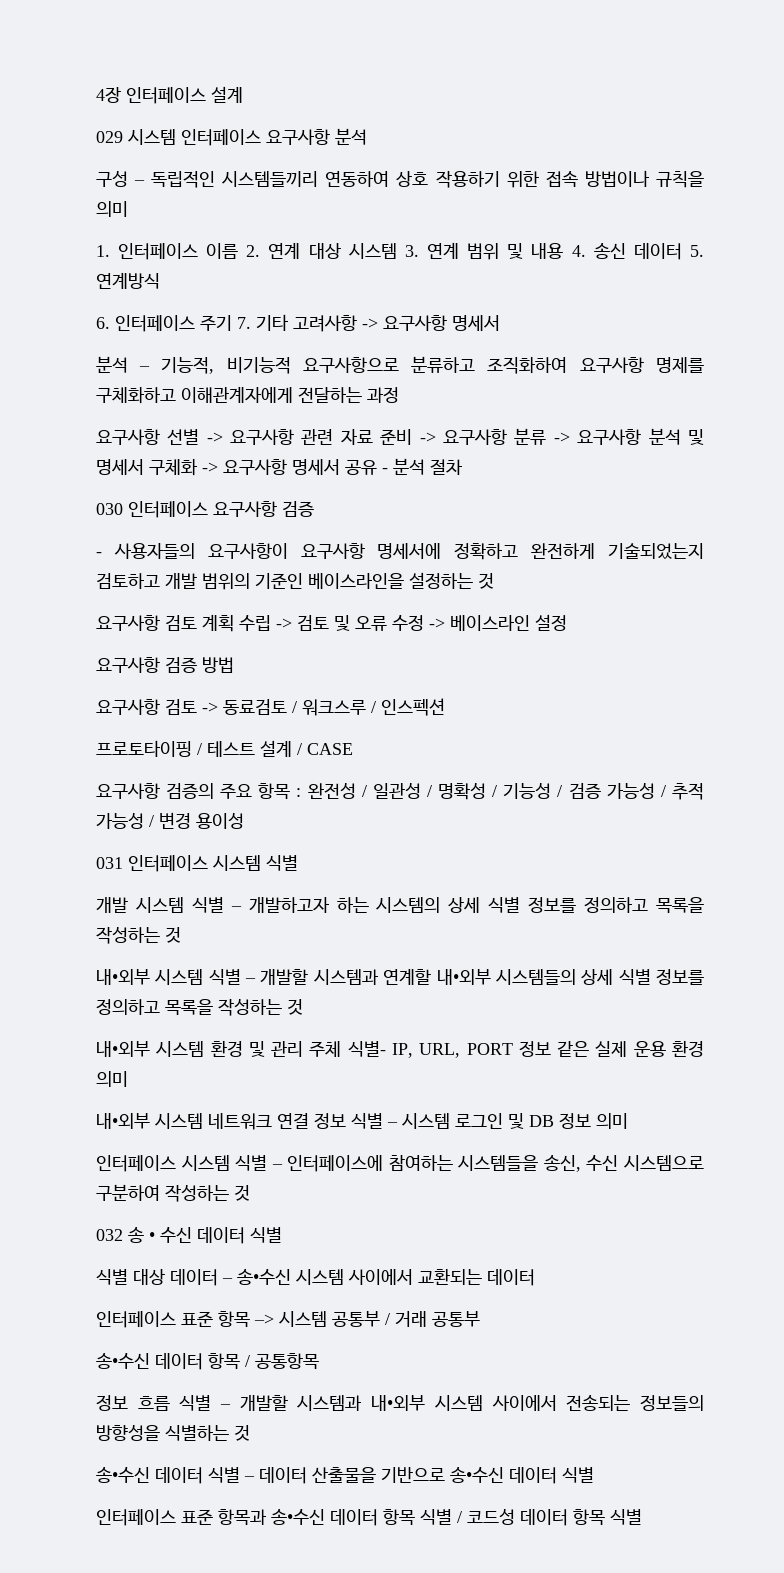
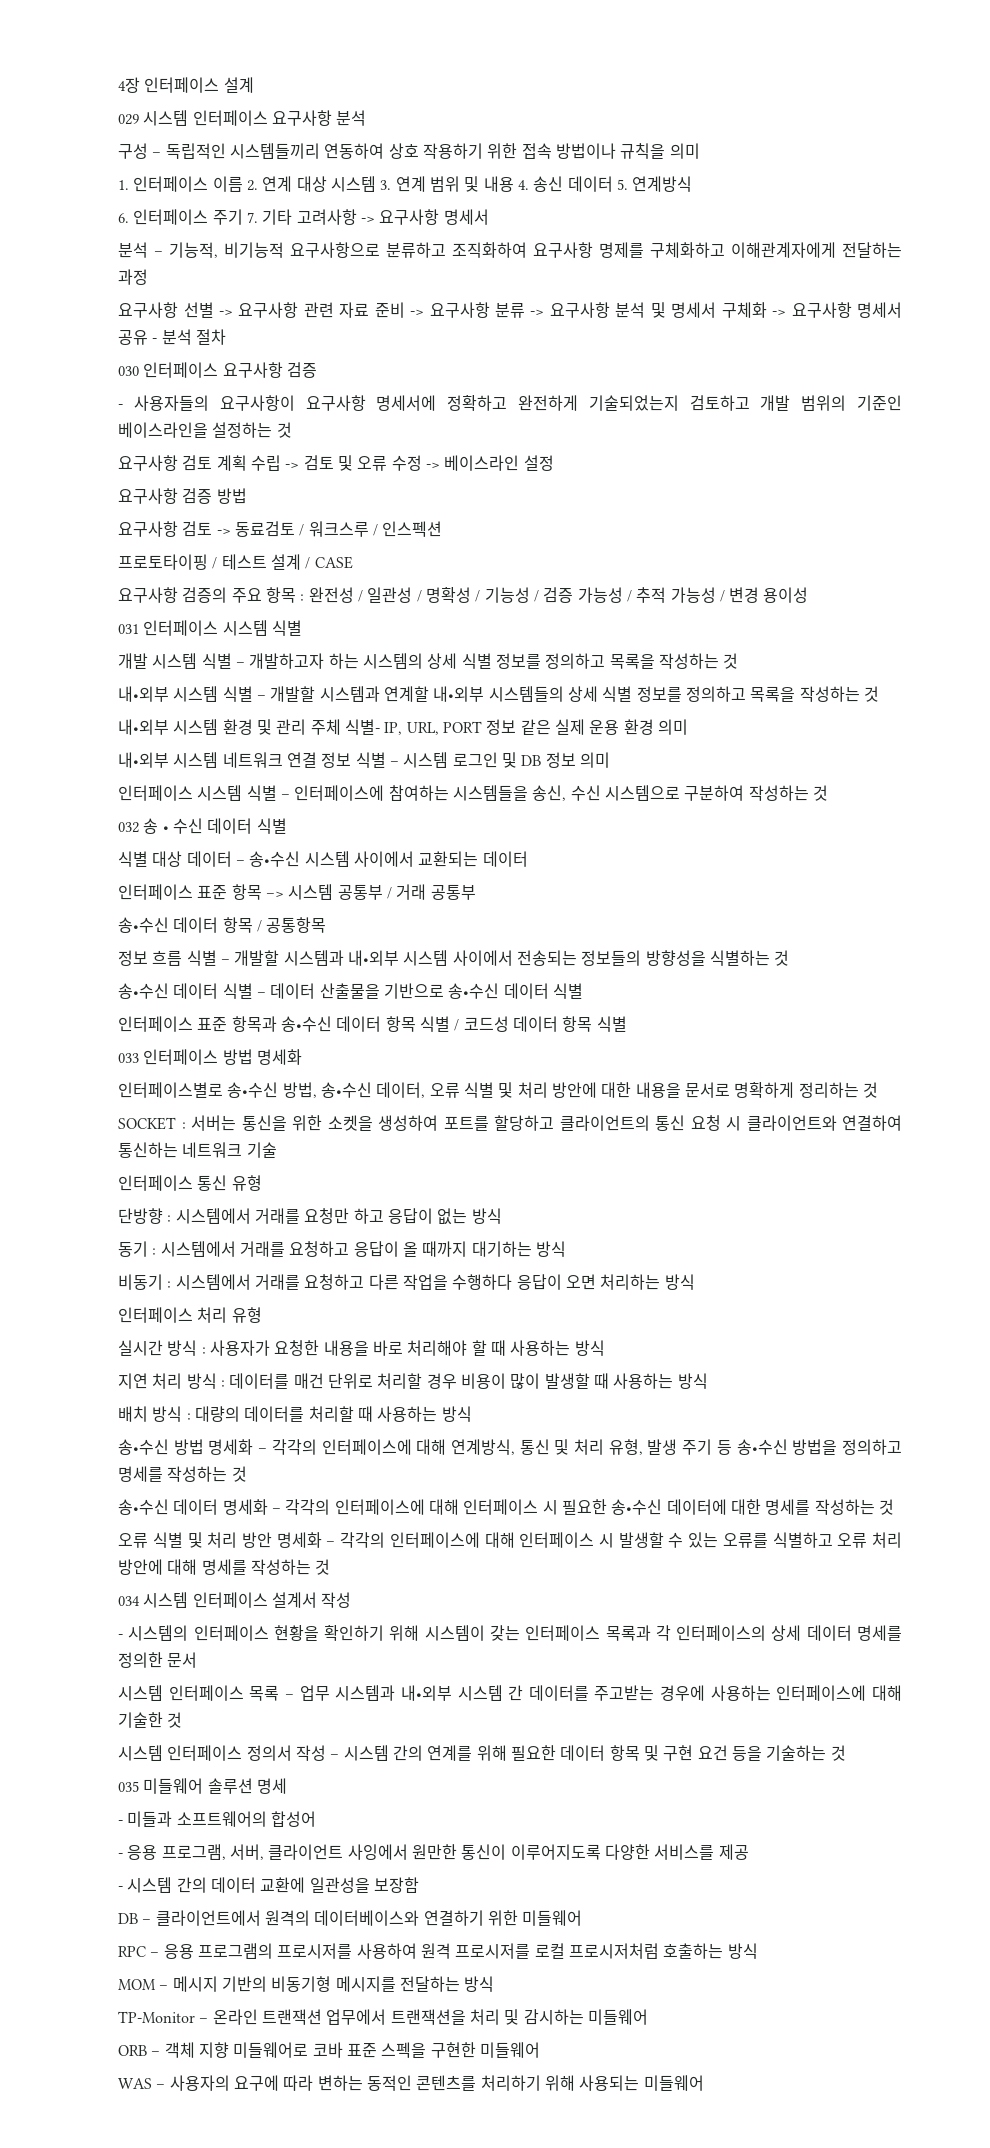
+ 033 인터페이스 방법 명세화
+ 인터페이스별로 송•수신 방법, 송•수신 데이터, 오류 식별 및 처리 방안에 대한 내용을 문서로 명확하게 정리하는 것
+ SOCKET : 서버는 통신을 위한 소켓을 생성하여 포트를 할당하고 클라이언트의 통신 요청 시 클라이언트와 연결하여 통신하는 네트워크 기술
+ 인터페이스 통신 유형
+ 단방향 : 시스템에서 거래를 요청만 하고 응답이 없는 방식
+ 동기 : 시스템에서 거래를 요청하고 응답이 올 때까지 대기하는 방식
+ 비동기 : 시스템에서 거래를 요청하고 다른 작업을 수행하다 응답이 오면 처리하는 방식
+ 인터페이스 처리 유형
+ 실시간 방식 : 사용자가 요청한 내용을 바로 처리해야 할 때 사용하는 방식
+ 지연 처리 방식 : 데이터를 매건 단위로 처리할 경우 비용이 많이 발생할 때 사용하는 방식
+ 배치 방식 : 대량의 데이터를 처리할 때 사용하는 방식
+ 송•수신 방법 명세화 – 각각의 인터페이스에 대해 연계방식, 통신 및 처리 유형, 발생 주기 등 송•수신 방법을 정의하고 명세를 작성하는 것
+ 송•수신 데이터 명세화 – 각각의 인터페이스에 대해 인터페이스 시 필요한 송•수신 데이터에 대한 명세를 작성하는 것
+ 오류 식별 및 처리 방안 명세화 – 각각의 인터페이스에 대해 인터페이스 시 발생할 수 있는 오류를 식별하고 오류 처리 방안에 대해 명세를 작성하는 것
+ 034 시스템 인터페이스 설계서 작성
+ - 시스템의 인터페이스 현황을 확인하기 위해 시스템이 갖는 인터페이스 목록과 각 인터페이스의 상세 데이터 명세를 정의한 문서
+ 시스템 인터페이스 목록 – 업무 시스템과 내•외부 시스템 간 데이터를 주고받는 경우에 사용하는 인터페이스에 대해 기술한 것
+ 시스템 인터페이스 정의서 작성 – 시스템 간의 연계를 위해 필요한 데이터 항목 및 구현 요건 등을 기술하는 것
+ 035 미들웨어 솔루션 명세
+ - 미들과 소프트웨어의 합성어
+ - 응용 프로그램, 서버, 클라이언트 사잉에서 원만한 통신이 이루어지도록 다양한 서비스를 제공
+ - 시스템 간의 데이터 교환에 일관성을 보장함
+ DB – 클라이언트에서 원격의 데이터베이스와 연결하기 위한 미들웨어
+ RPC – 응용 프로그램의 프로시저를 사용하여 원격 프로시저를 로컬 프로시저처럼 호출하는 방식
+ MOM – 메시지 기반의 비동기형 메시지를 전달하는 방식
+ TP-Monitor – 온라인 트랜잭션 업무에서 트랜잭션을 처리 및 감시하는 미들웨어
+ ORB – 객체 지향 미들웨어로 코바 표준 스펙을 구현한 미들웨어
+ WAS – 사용자의 요구에 따라 변하는 동적인 콘텐츠를 처리하기 위해 사용되는 미들웨어

